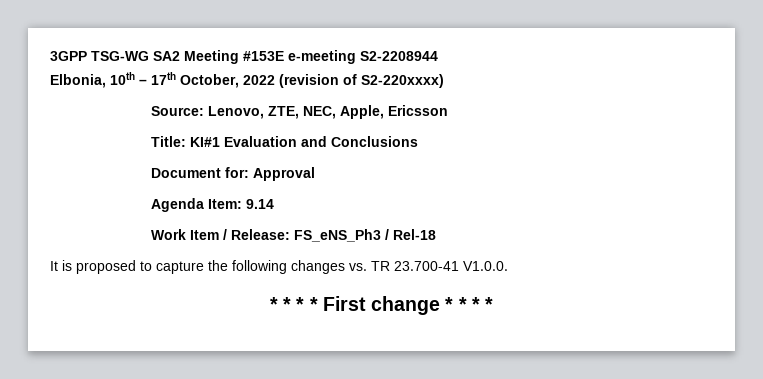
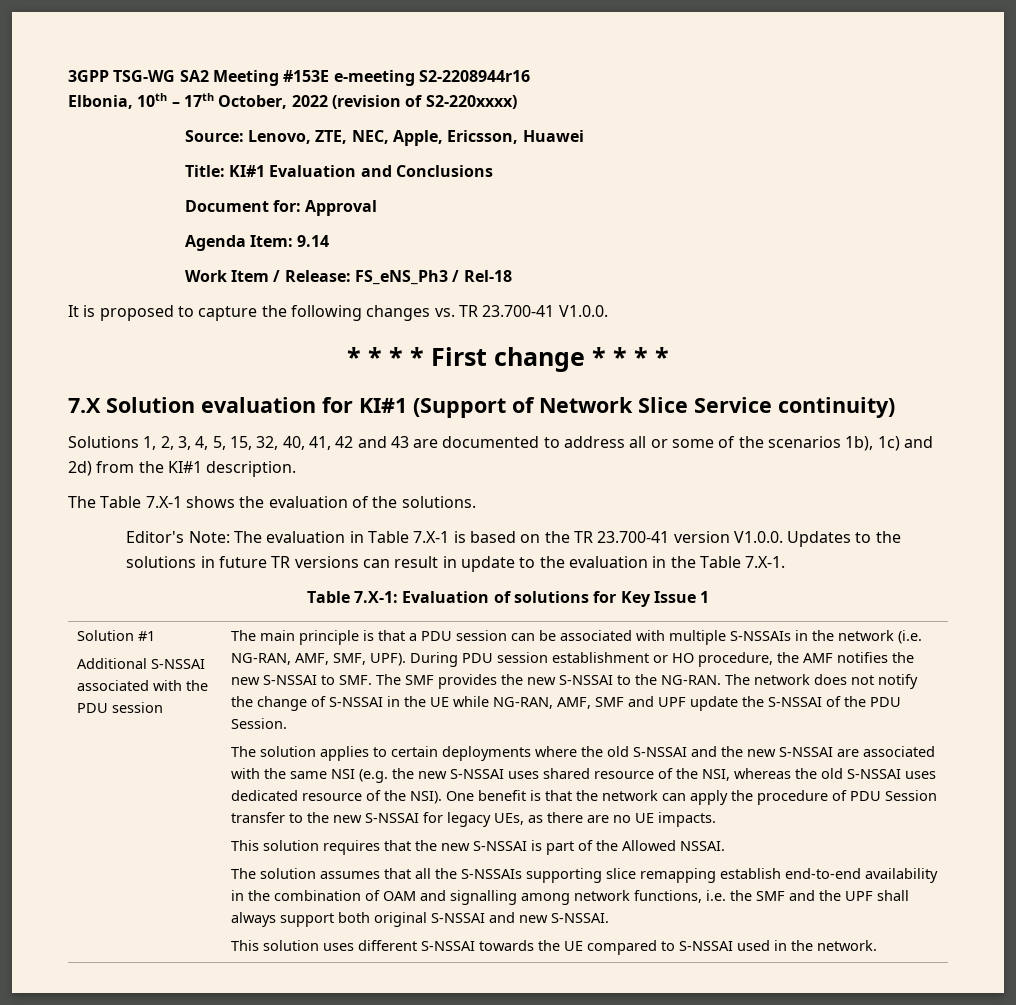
- 3GPP TSG-WG SA2 Meeting #153E e-meeting S2-2208944
+ 3GPP TSG-WG SA2 Meeting #153E e-meeting S2-2208944r16
- Source: Lenovo, ZTE, NEC, Apple, Ericsson
+ Source: Lenovo, ZTE, NEC, Apple, Ericsson, Huawei
+ 7.X Solution evaluation for KI#1 (Support of Network Slice Service continuity)
+ Solutions 1, 2, 3, 4, 5, 15, 32, 40, 41, 42 and 43 are documented to address all or some of the scenarios 1b), 1c) and 2d) from the KI#1 description.
+ The Table 7.X-1 shows the evaluation of the solutions.
+ Editor's Note: The evaluation in Table 7.X-1 is based on the TR 23.700-41 version V1.0.0. Updates to the solutions in future TR versions can result in update to the evaluation in the Table 7.X-1.
+ Table 7.X-1: Evaluation of solutions for Key Issue 1
+ Solution #1
+ Additional S-NSSAI associated with the PDU session | The main principle is that a PDU session can be associated with multiple S-NSSAIs in the network (i.e. NG-RAN, AMF, SMF, UPF). During PDU session establishment or HO procedure, the AMF notifies the new S-NSSAI to SMF. The SMF provides the new S-NSSAI to the NG-RAN. The network does not notify the change of S-NSSAI in the UE while NG-RAN, AMF, SMF and UPF update the S-NSSAI of the PDU Session.
+ The solution applies to certain deployments where the old S-NSSAI and the new S-NSSAI are associated with the same NSI (e.g. the new S-NSSAI uses shared resource of the NSI, whereas the old S-NSSAI uses dedicated resource of the NSI). One benefit is that the network can apply the procedure of PDU Session transfer to the new S-NSSAI for legacy UEs, as there are no UE impacts.
+ This solution requires that the new S-NSSAI is part of the Allowed NSSAI.
+ The solution assumes that all the S-NSSAIs supporting slice remapping establish end-to-end availability in the combination of OAM and signalling among network functions, i.e. the SMF and the UPF shall always support both original S-NSSAI and new S-NSSAI.
+ This solution uses different S-NSSAI towards the UE compared to S-NSSAI used in the network.

